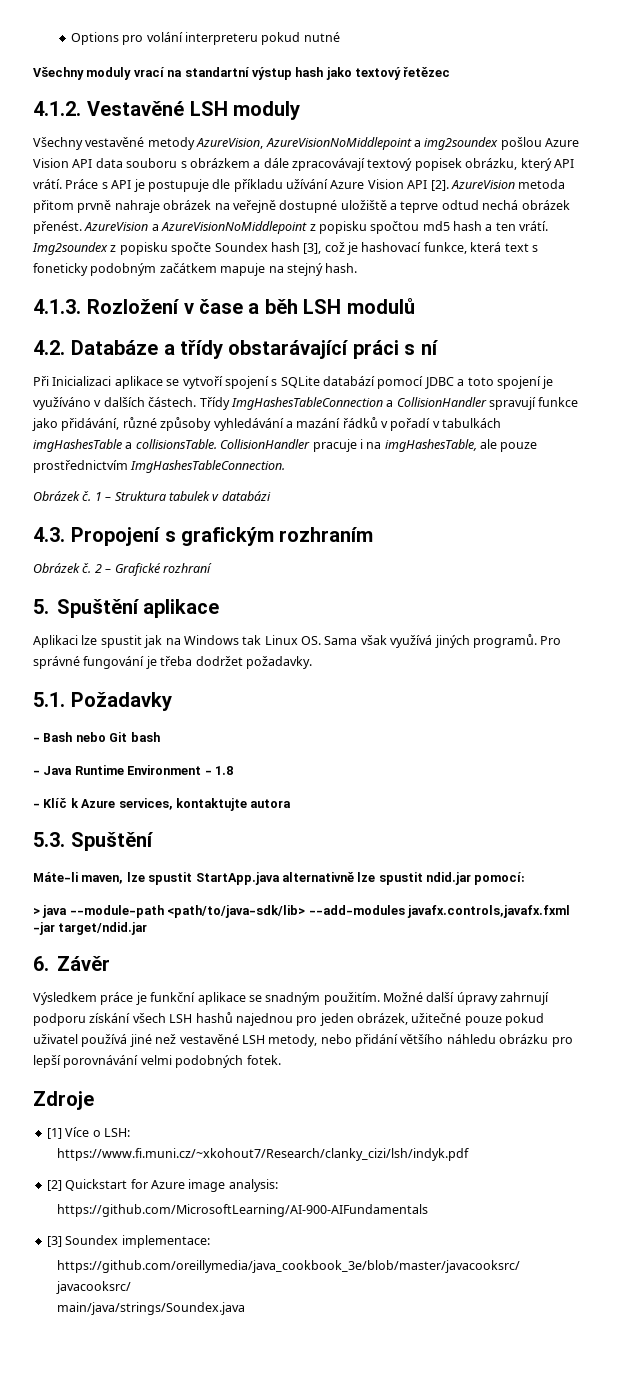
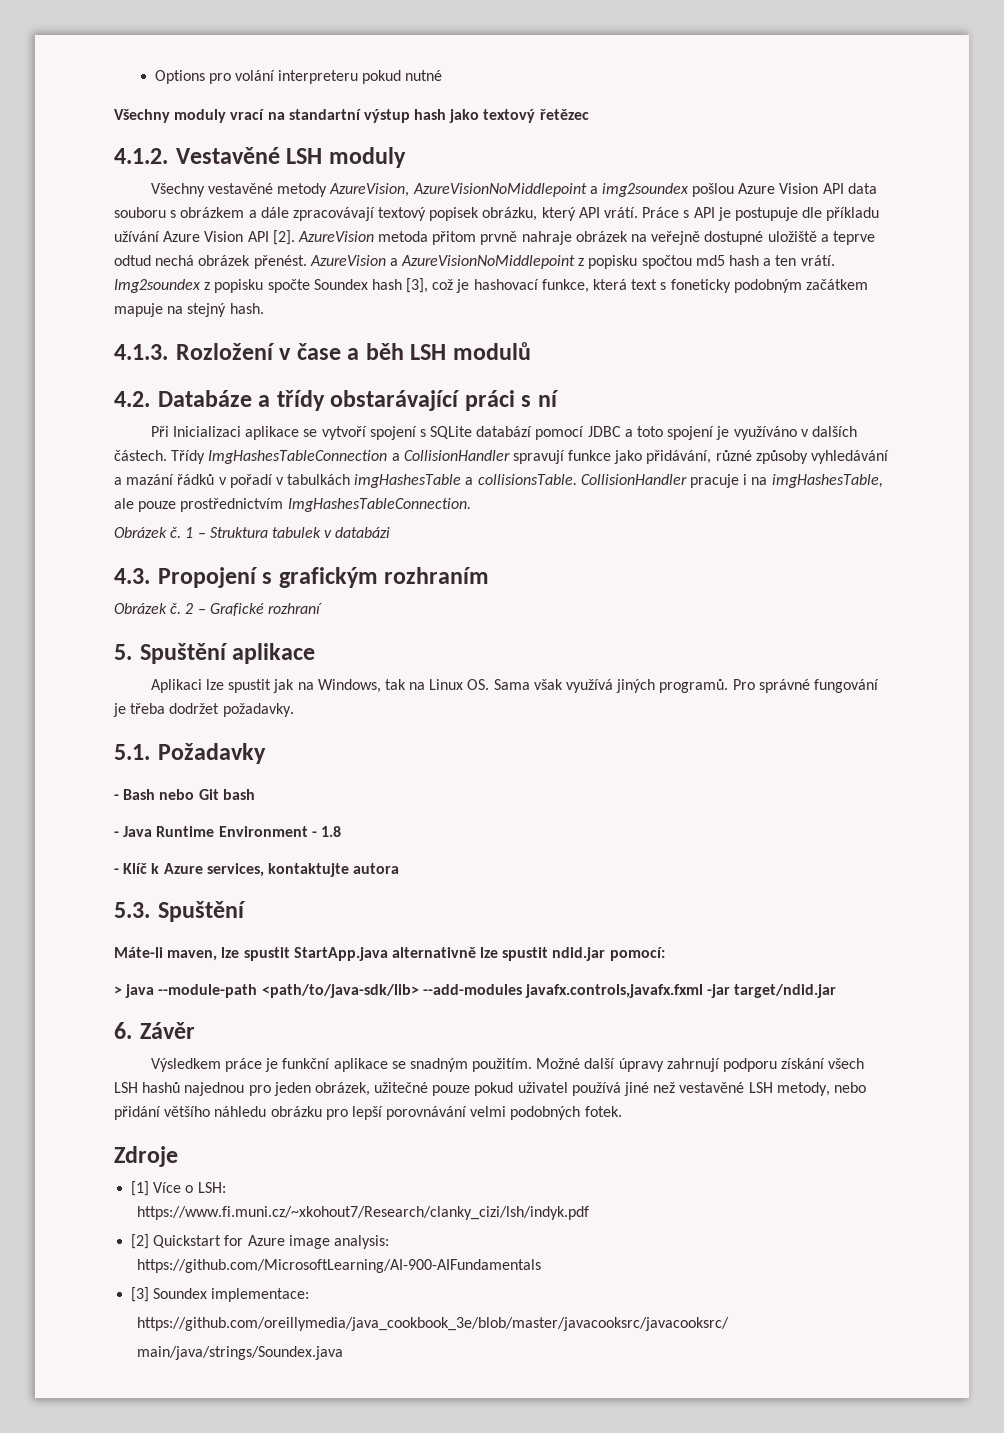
- Aplikaci lze spustit jak na Windows tak Linux OS. Sama však využívá jiných programů.
+ Aplikaci lze spustit jak na Windows, tak na Linux OS. Sama však využívá jiných programů.

